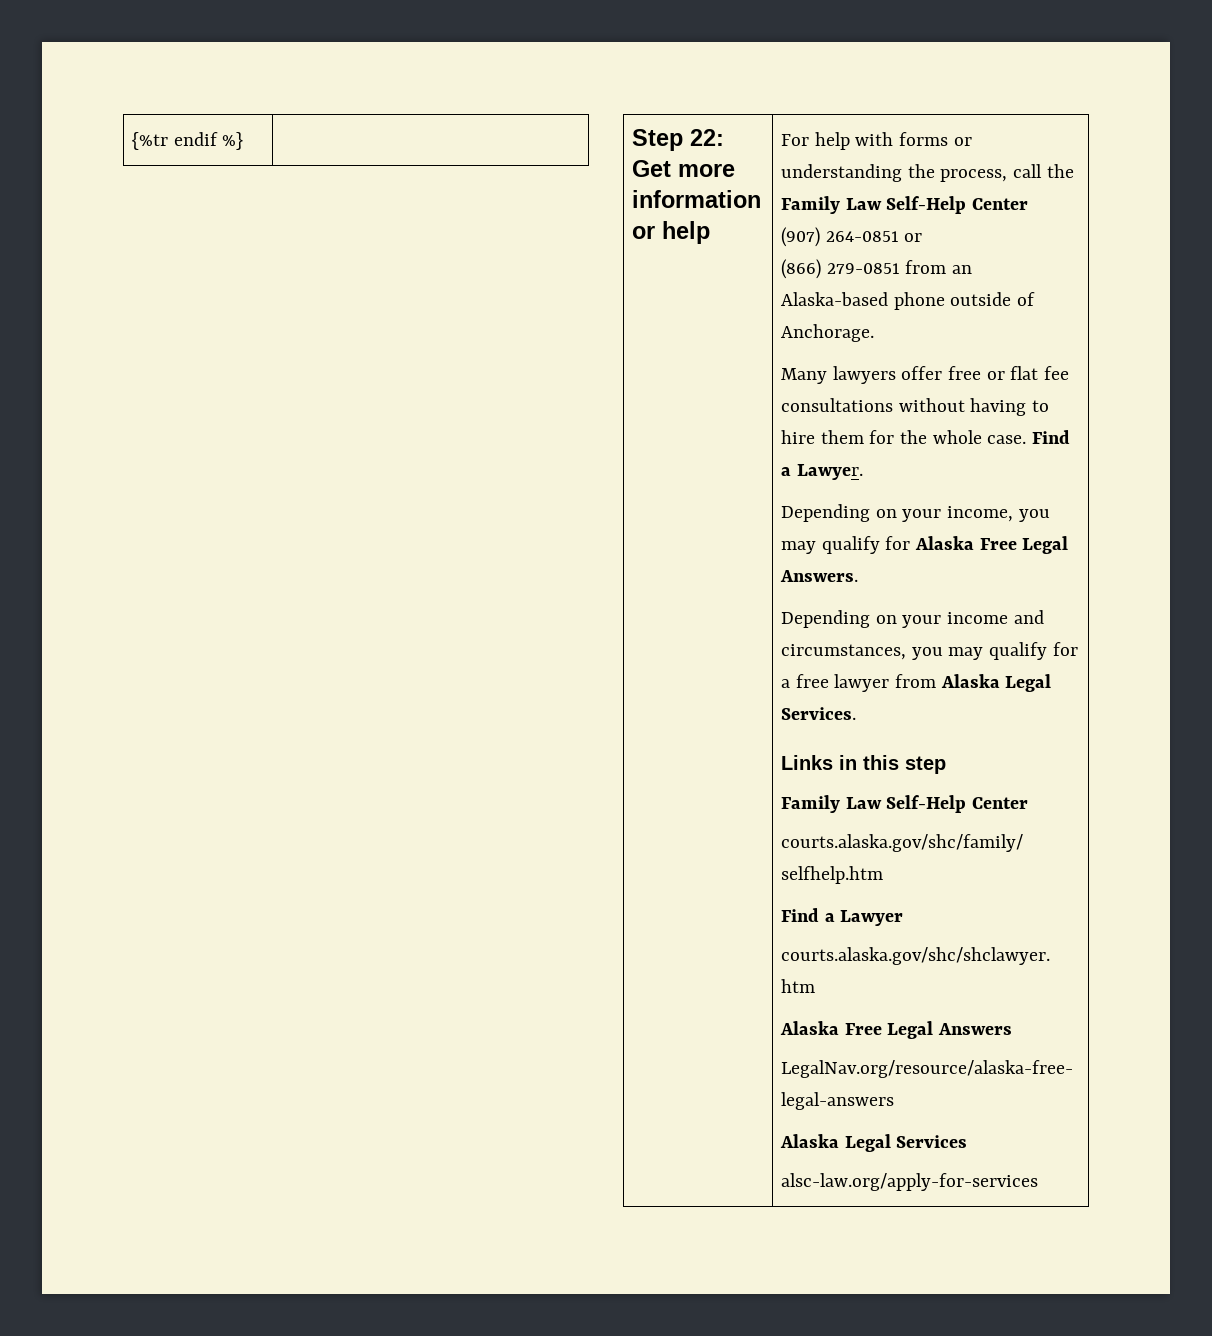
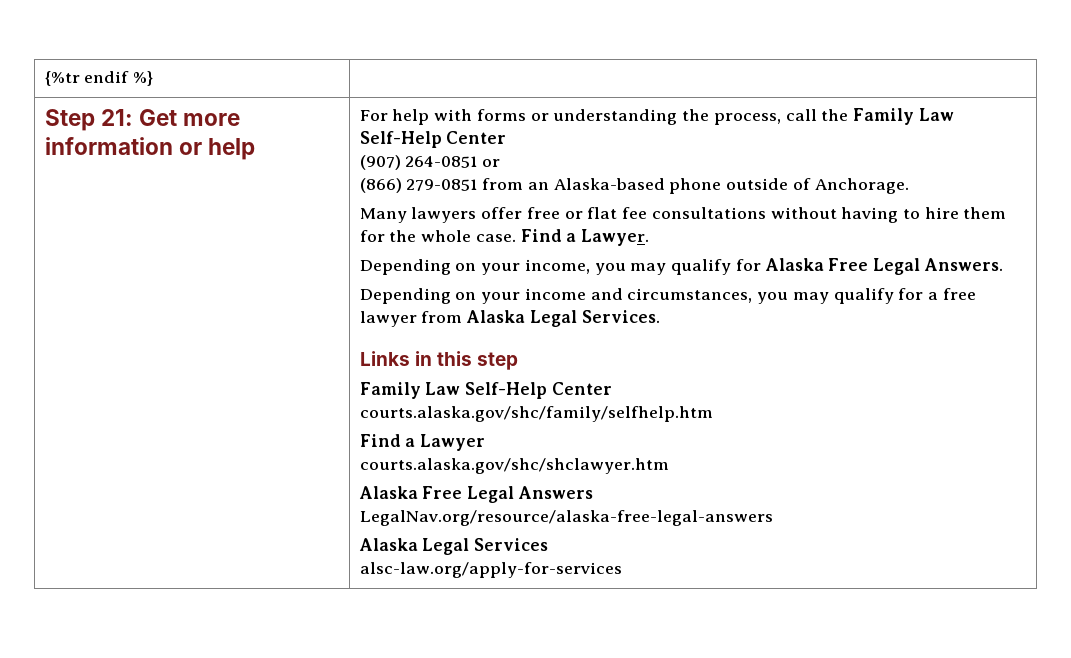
- Step 22: Get more information or help
+ Step 21: Get more information or help

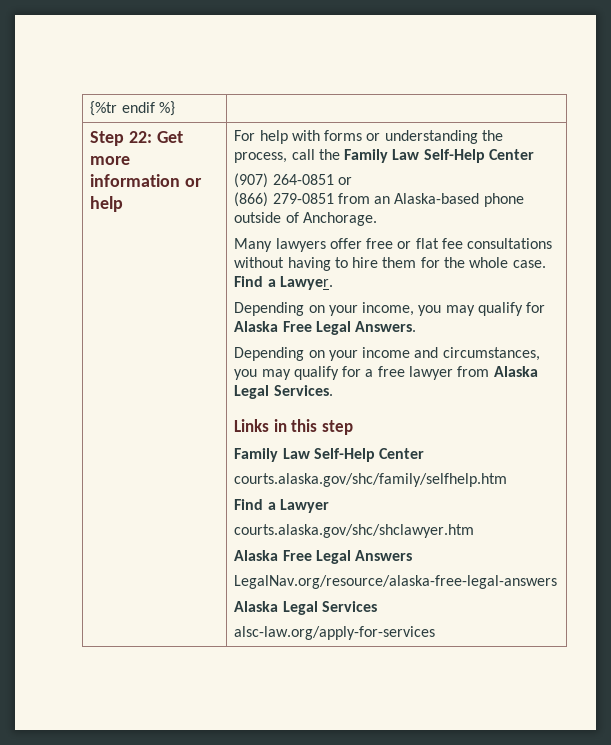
- Step 21: Get more information or help
+ Step 22: Get more information or help

